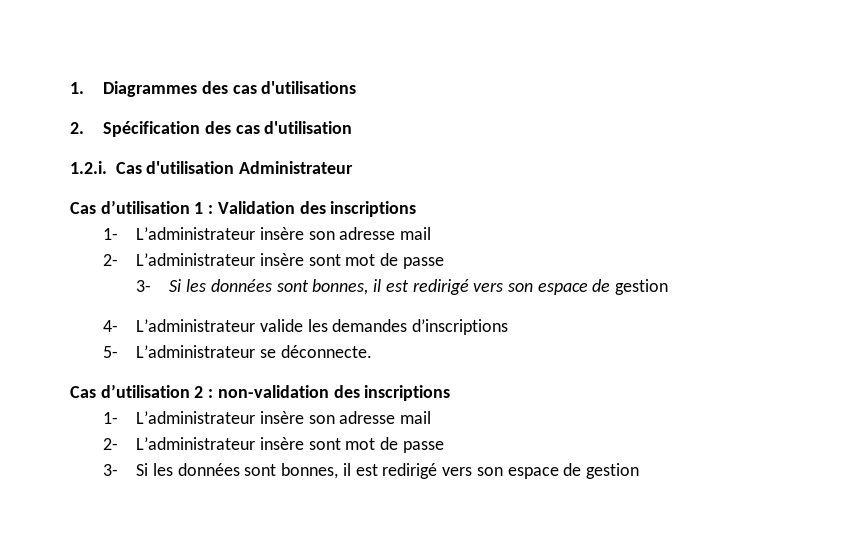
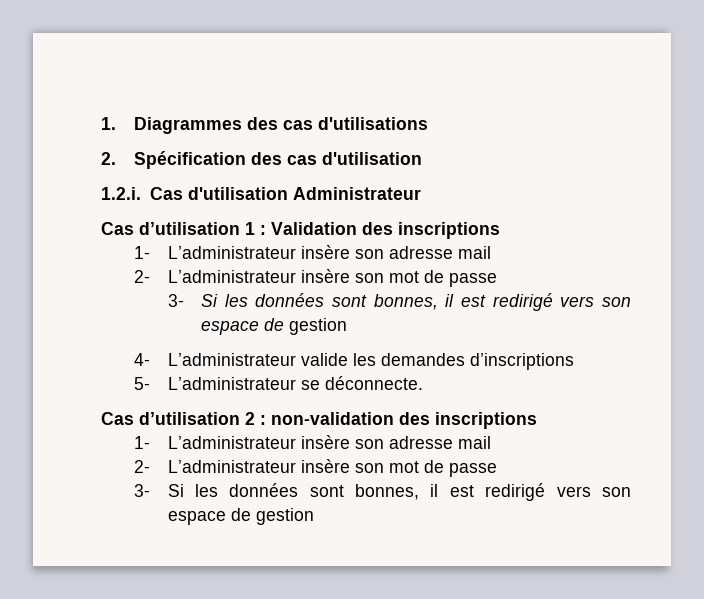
  Cas d’utilisation 1 : Validation des inscriptions
  1- L’administrateur insère son adresse mail
- 2- L’administrateur insère sont mot de passe
+ 2- L’administrateur insère son mot de passe
  Cas d’utilisation 2 : non-validation des inscriptions
  1- L’administrateur insère son adresse mail
- 2- L’administrateur insère sont mot de passe
+ 2- L’administrateur insère son mot de passe

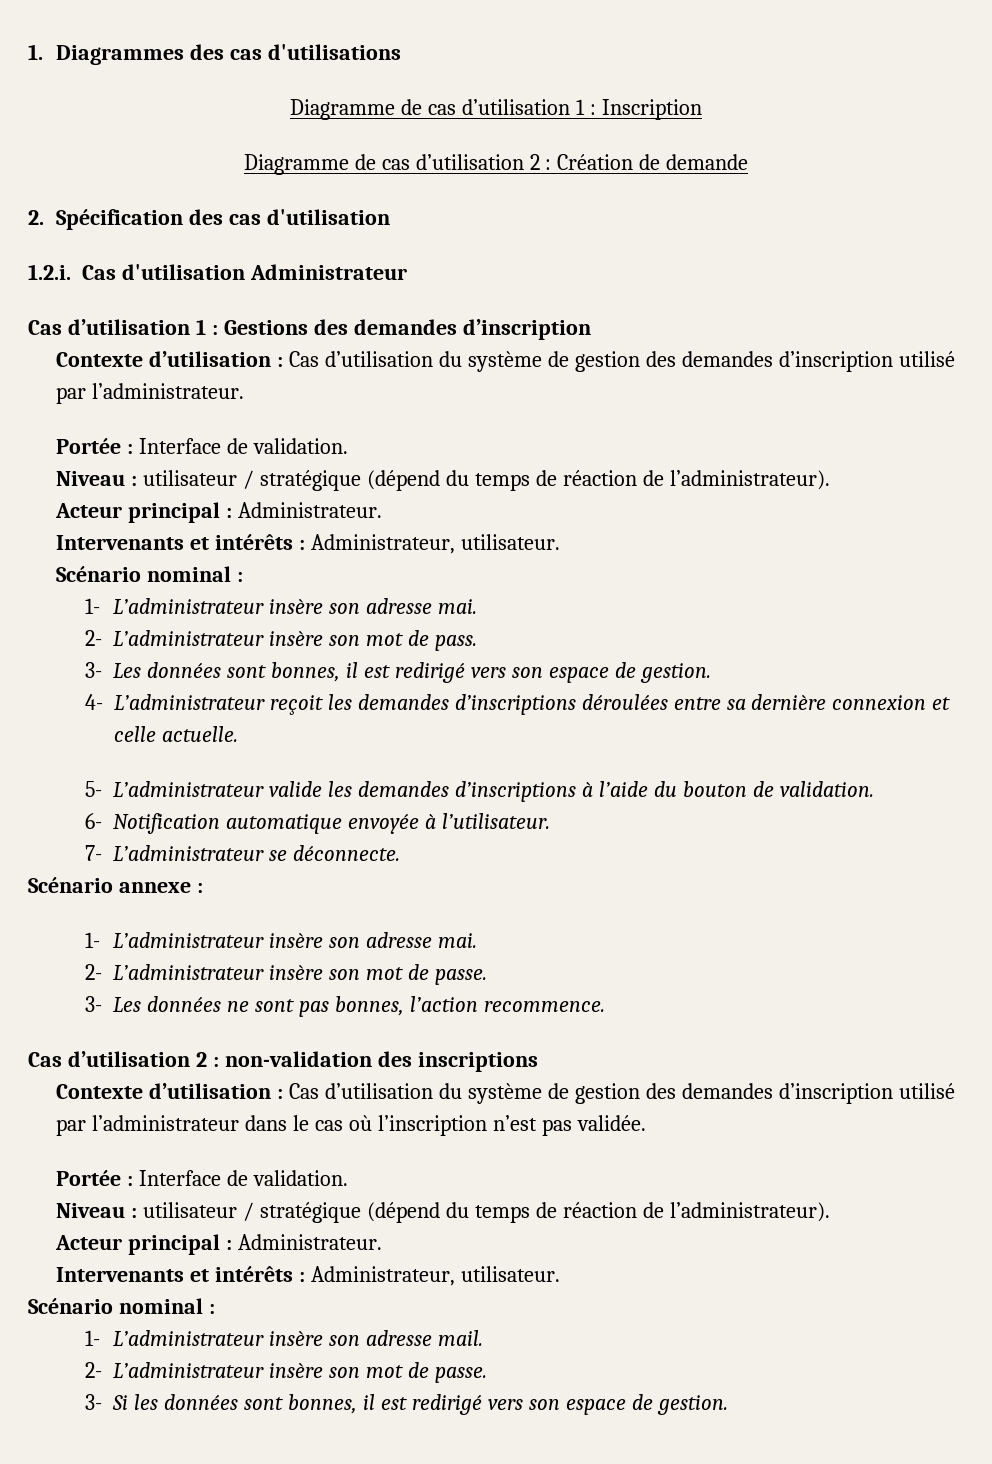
+ Diagramme de cas d’utilisation 1 : Inscription
+ Diagramme de cas d’utilisation 2 : Création de demande
- Cas d’utilisation 1 : Validation des inscriptions
- 1- L’administrateur insère son adresse mail
- 2- L’administrateur insère son mot de passe
- 3- Si les données sont bonnes, il est redirigé vers son espace de gestion
- 4- L’administrateur valide les demandes d’inscriptions
- 5- L’administrateur se déconnecte.
+ Cas d’utilisation 1 : Gestions des demandes d’inscription
+ Contexte d’utilisation : Cas d’utilisation du système de gestion des demandes d’inscription utilisé par l’administrateur.
+ Portée : Interface de validation.
+ Niveau : utilisateur / stratégique (dépend du temps de réaction de l’administrateur).
+ Acteur principal : Administrateur.
+ Intervenants et intérêts : Administrateur, utilisateur.
+ Scénario nominal :
+ 1- L’administrateur insère son adresse mai.
+ 2- L’administrateur insère son mot de pass.
+ 3- Les données sont bonnes, il est redirigé vers son espace de gestion.
+ 4- L’administrateur reçoit les demandes d’inscriptions déroulées entre sa dernière connexion et celle actuelle.
+ 5- L’administrateur valide les demandes d’inscriptions à l’aide du bouton de validation.
+ 6- Notification automatique envoyée à l’utilisateur.
+ 7- L’administrateur se déconnecte.
+ Scénario annexe :
+ 1- L’administrateur insère son adresse mai.
+ 2- L’administrateur insère son mot de passe.
+ 3- Les données ne sont pas bonnes, l’action recommence.
  Cas d’utilisation 2 : non-validation des inscriptions
- 1- L’administrateur insère son adresse mail
- 2- L’administrateur insère son mot de passe
- 3- Si les données sont bonnes, il est redirigé vers son espace de gestion
+ Contexte d’utilisation : Cas d’utilisation du système de gestion des demandes d’inscription utilisé par l’administrateur dans le cas où l’inscription n’est pas validée.
+ Portée : Interface de validation.
+ Niveau : utilisateur / stratégique (dépend du temps de réaction de l’administrateur).
+ Acteur principal : Administrateur.
+ Intervenants et intérêts : Administrateur, utilisateur.
+ Scénario nominal :
+ 1- L’administrateur insère son adresse mail.
+ 2- L’administrateur insère son mot de passe.
+ 3- Si les données sont bonnes, il est redirigé vers son espace de gestion.

